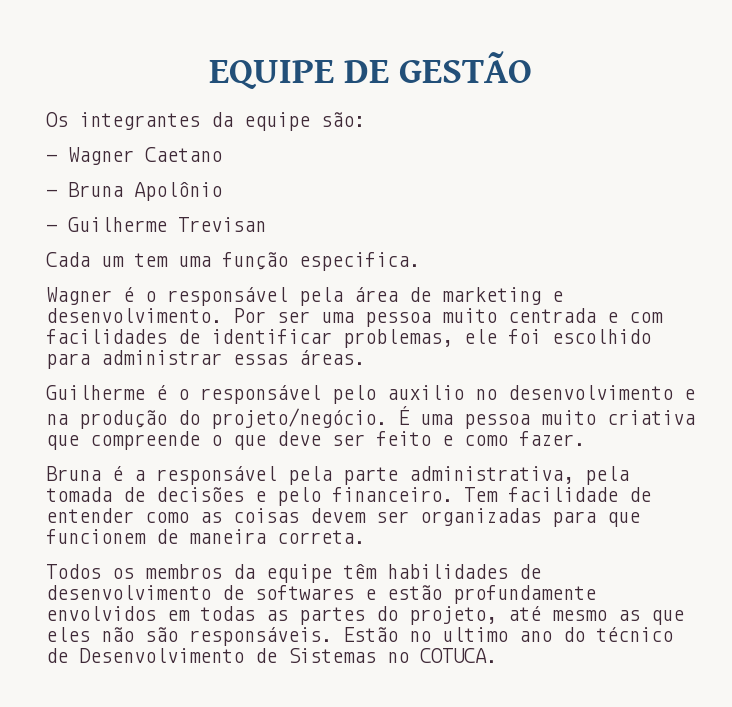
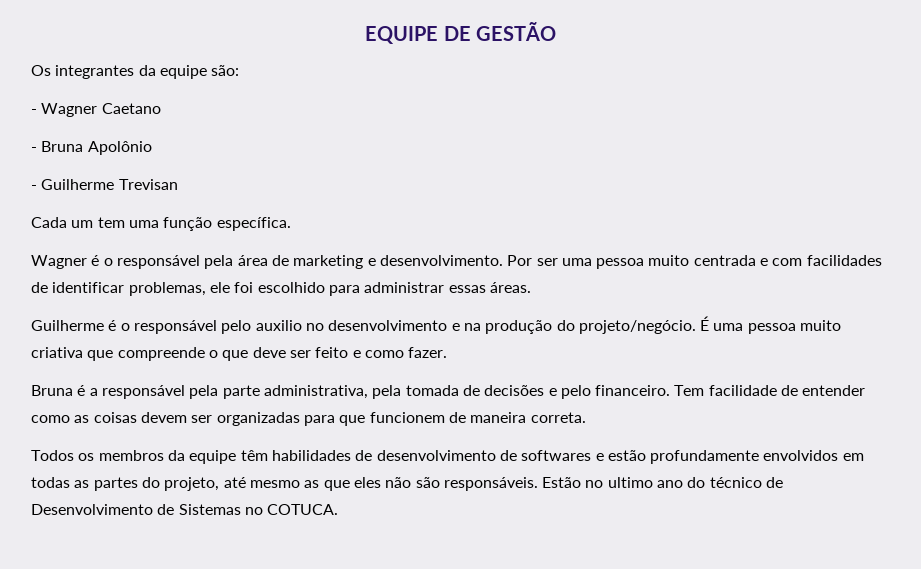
- Cada um tem uma função especifica.
+ Cada um tem uma função específica.

